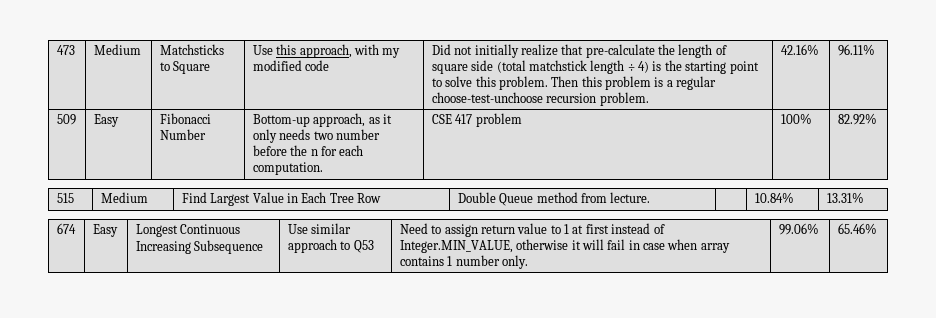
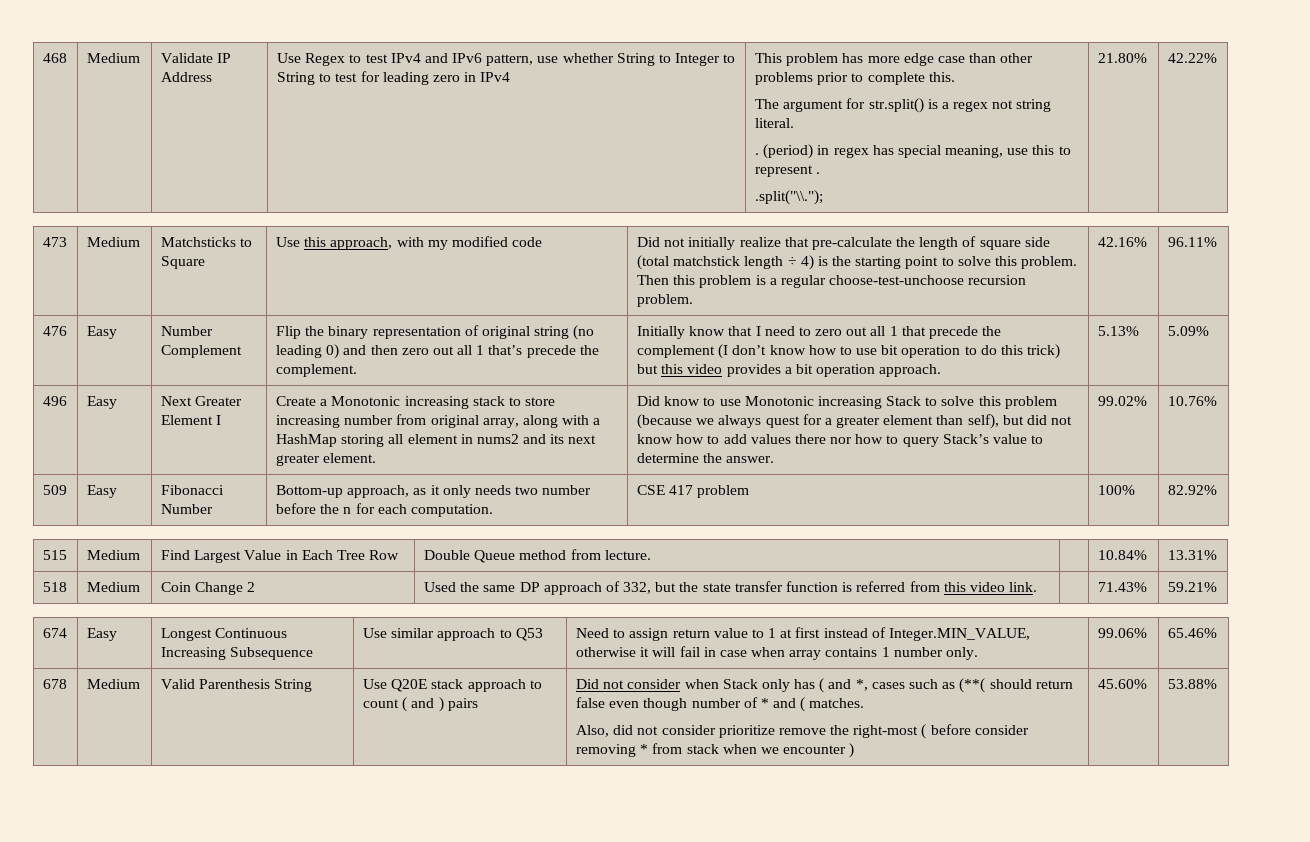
+ 468 | Medium | Validate IP Address | Use Regex to test IPv4 and IPv6 pattern, use whether String to Integer to String to test for leading zero in IPv4 | This problem has more edge case than other problems prior to complete this.
+ The argument for str.split() is a regex not string literal.
+ . (period) in regex has special meaning, use this to represent .
+ .split("\\."); | 21.80% | 42.22%
+ 476 | Easy | Number Complement | Flip the binary representation of original string (no leading 0) and then zero out all 1 that’s precede the complement. | Initially know that I need to zero out all 1 that precede the complement (I don’t know how to use bit operation to do this trick) but this video provides a bit operation approach. | 5.13% | 5.09%
+ 496 | Easy | Next Greater Element I | Create a Monotonic increasing stack to store increasing number from original array, along with a HashMap storing all element in nums2 and its next greater element. | Did know to use Monotonic increasing Stack to solve this problem (because we always quest for a greater element than self), but did not know how to add values there nor how to query Stack’s value to determine the answer. | 99.02% | 10.76%
+ 518 | Medium | Coin Change 2 | Used the same DP approach of 332, but the state transfer function is referred from this video link. | | 71.43% | 59.21%
+ 678 | Medium | Valid Parenthesis String | Use Q20E stack approach to count ( and ) pairs | Did not consider when Stack only has ( and *, cases such as (**( should return false even though number of * and ( matches.
+ Also, did not consider prioritize remove the right-most ( before consider removing * from stack when we encounter ) | 45.60% | 53.88%

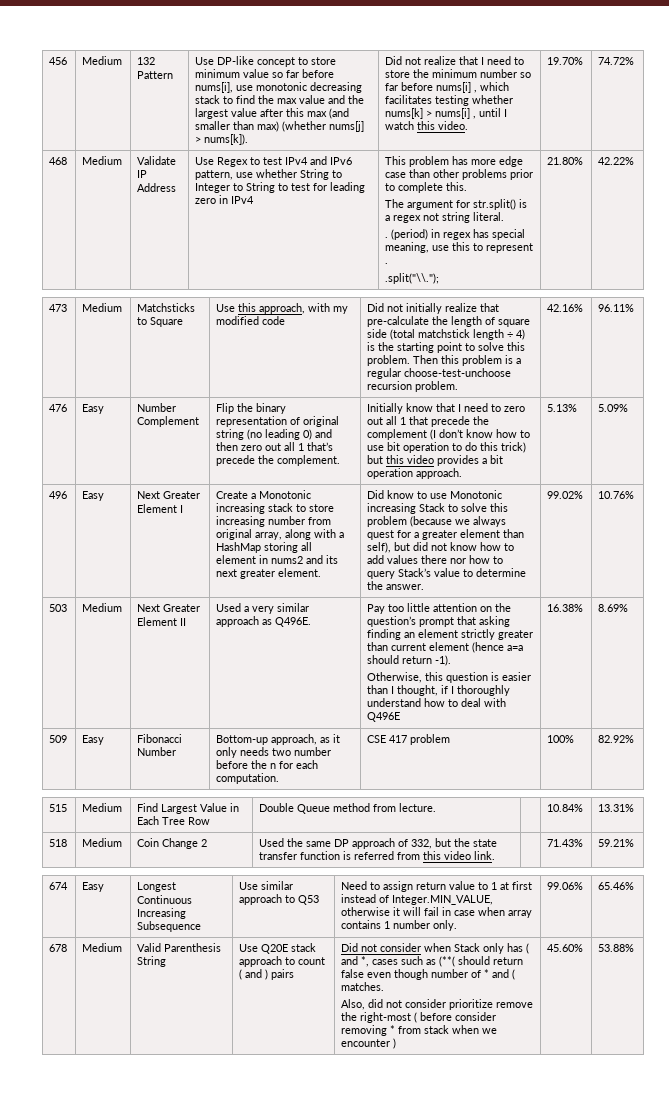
+ 456 | Medium | 132 Pattern | Use DP-like concept to store minimum value so far before nums[i], use monotonic decreasing stack to find the max value and the largest value after this max (and smaller than max) (whether nums[j] > nums[k]). | Did not realize that I need to store the minimum number so far before nums[i] , which facilitates testing whether nums[k] > nums[i] , until I watch this video. | 19.70% | 74.72%
+ 503 | Medium | Next Greater Element II | Used a very similar approach as Q496E. | Pay too little attention on the question’s prompt that asking finding an element strictly greater than current element (hence a=a should return -1).
+ Otherwise, this question is easier than I thought, if I thoroughly understand how to deal with Q496E | 16.38% | 8.69%

